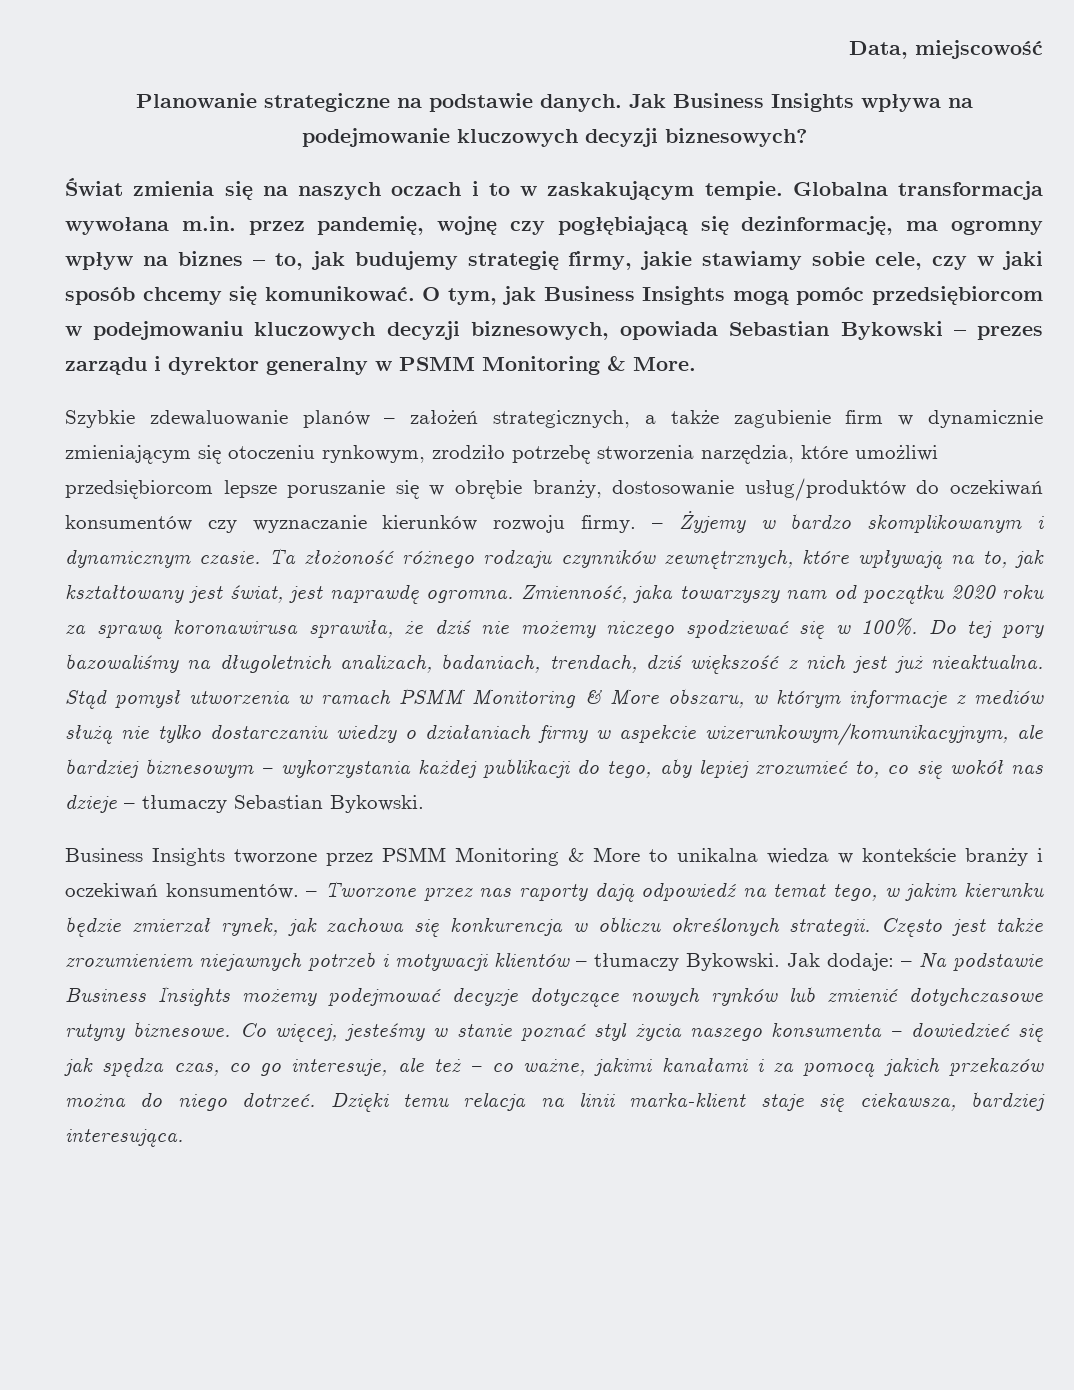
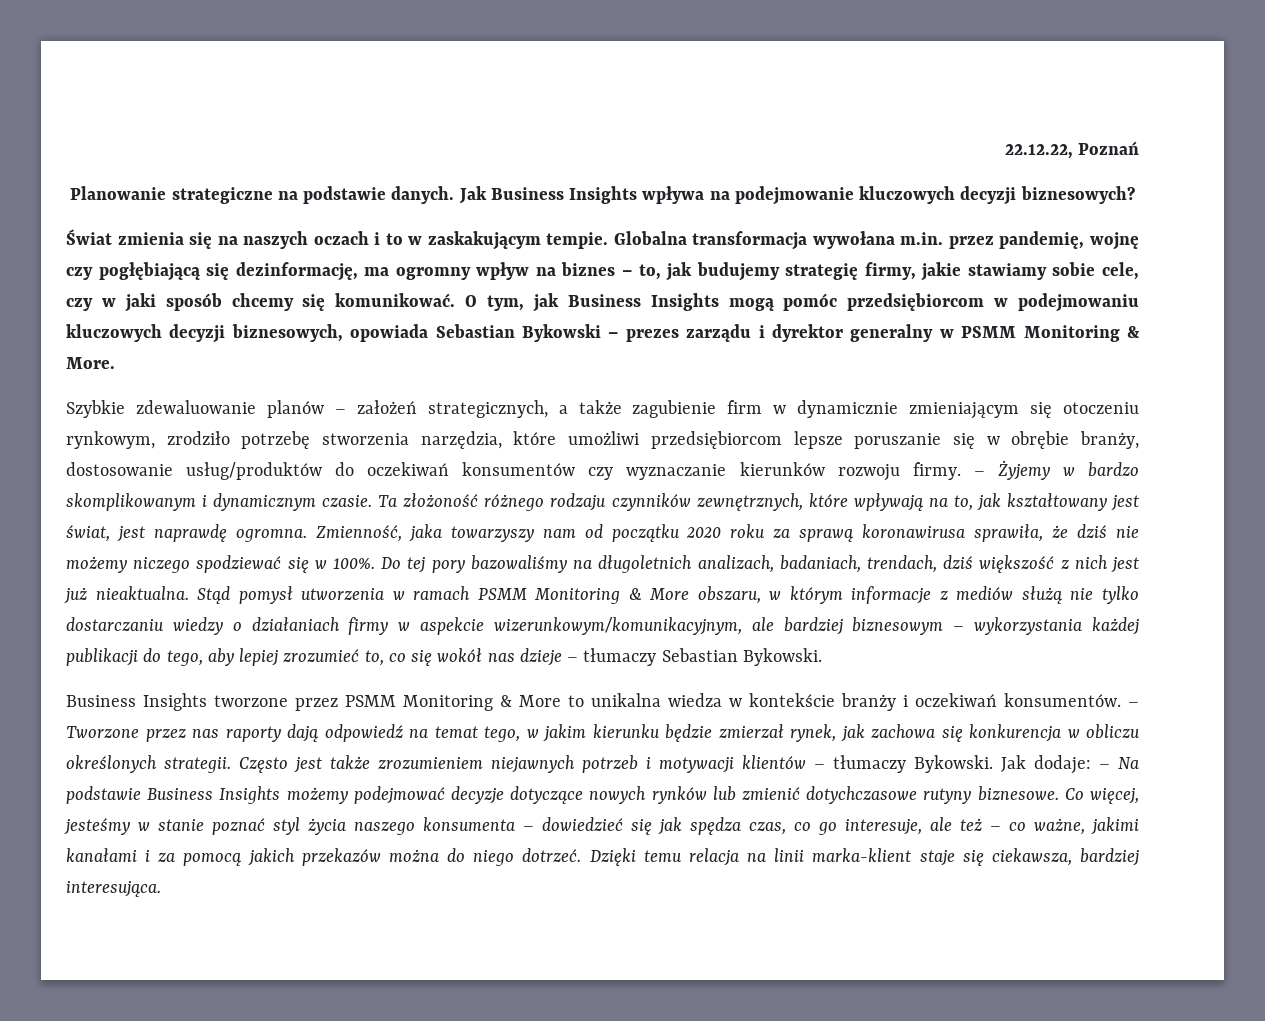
- Data, miejscowość
+ 22.12.22, Poznań

